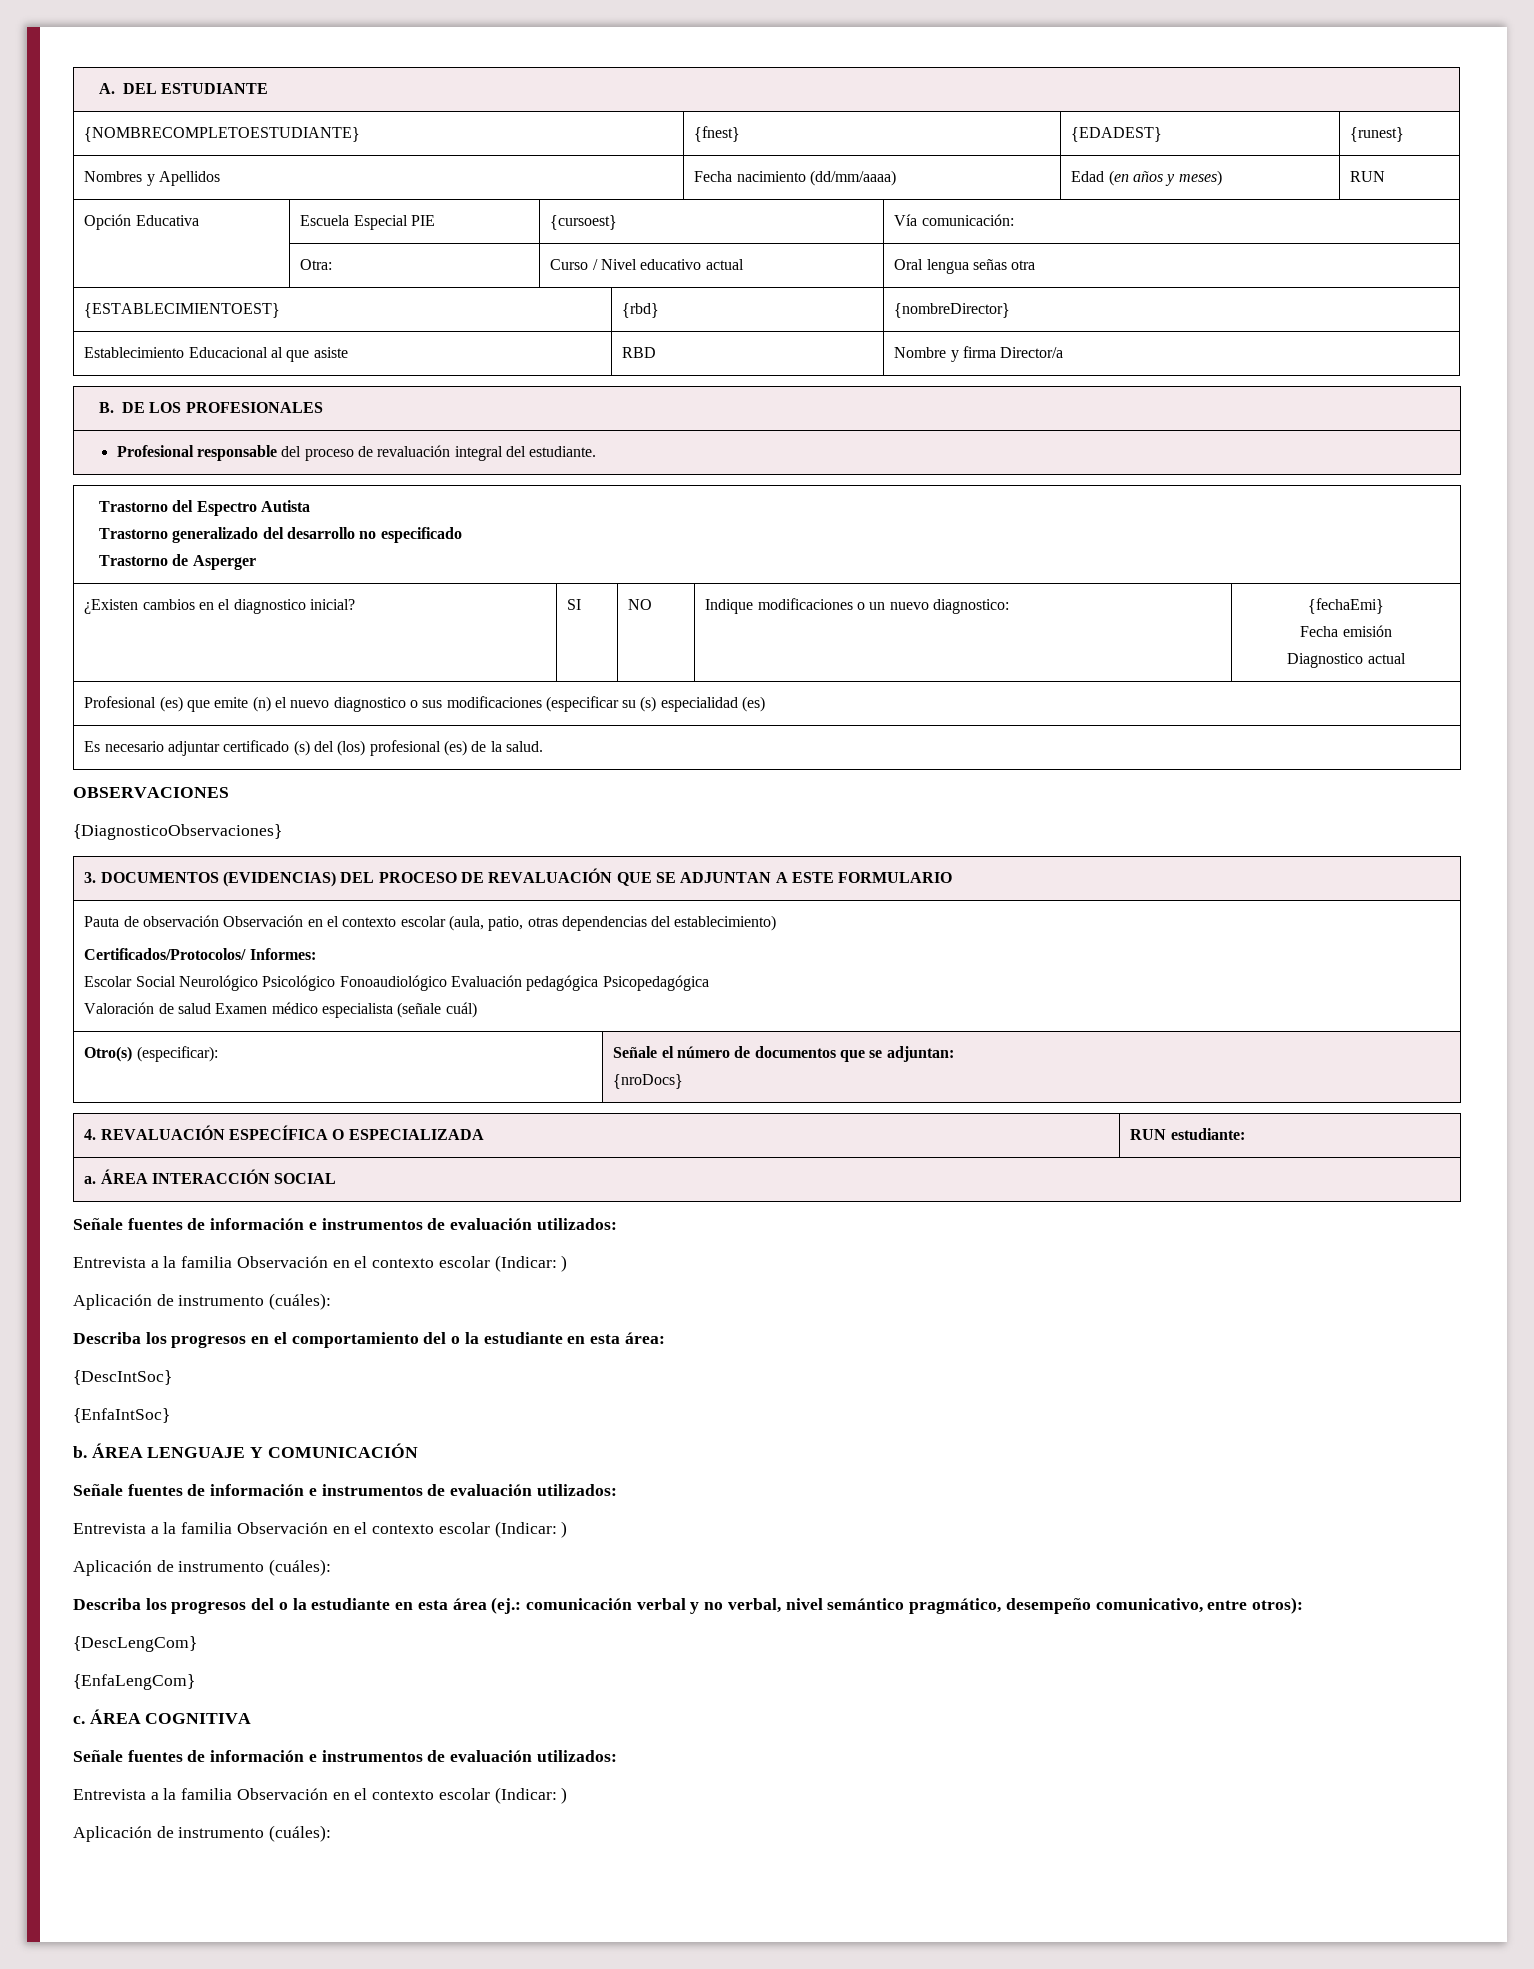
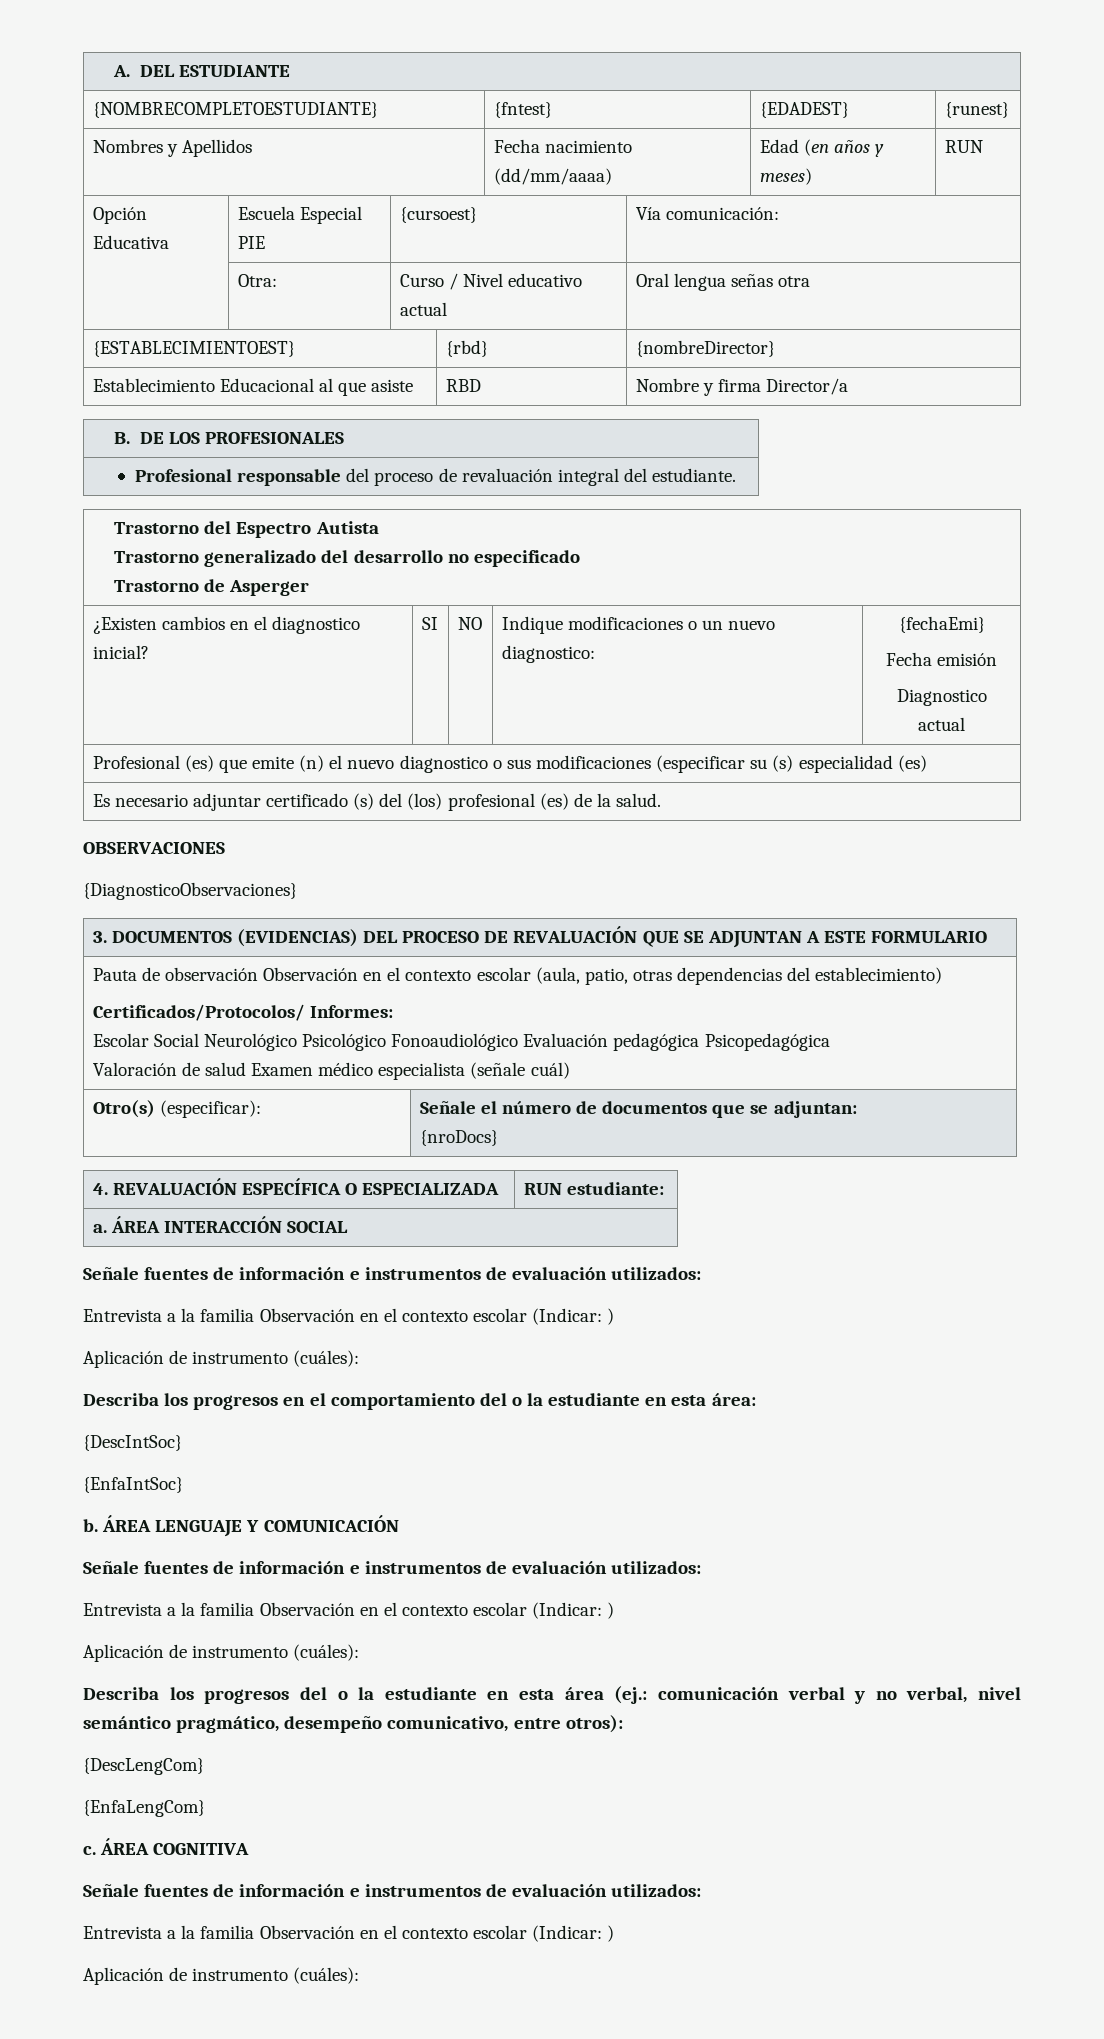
- {NOMBRECOMPLETOESTUDIANTE} | {fnest} | {EDADEST} | {runest}
+ {NOMBRECOMPLETOESTUDIANTE} | {fntest} | {EDADEST} | {runest}

